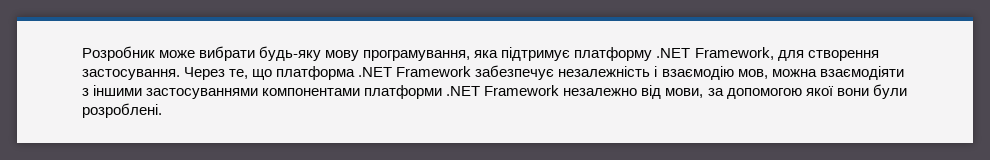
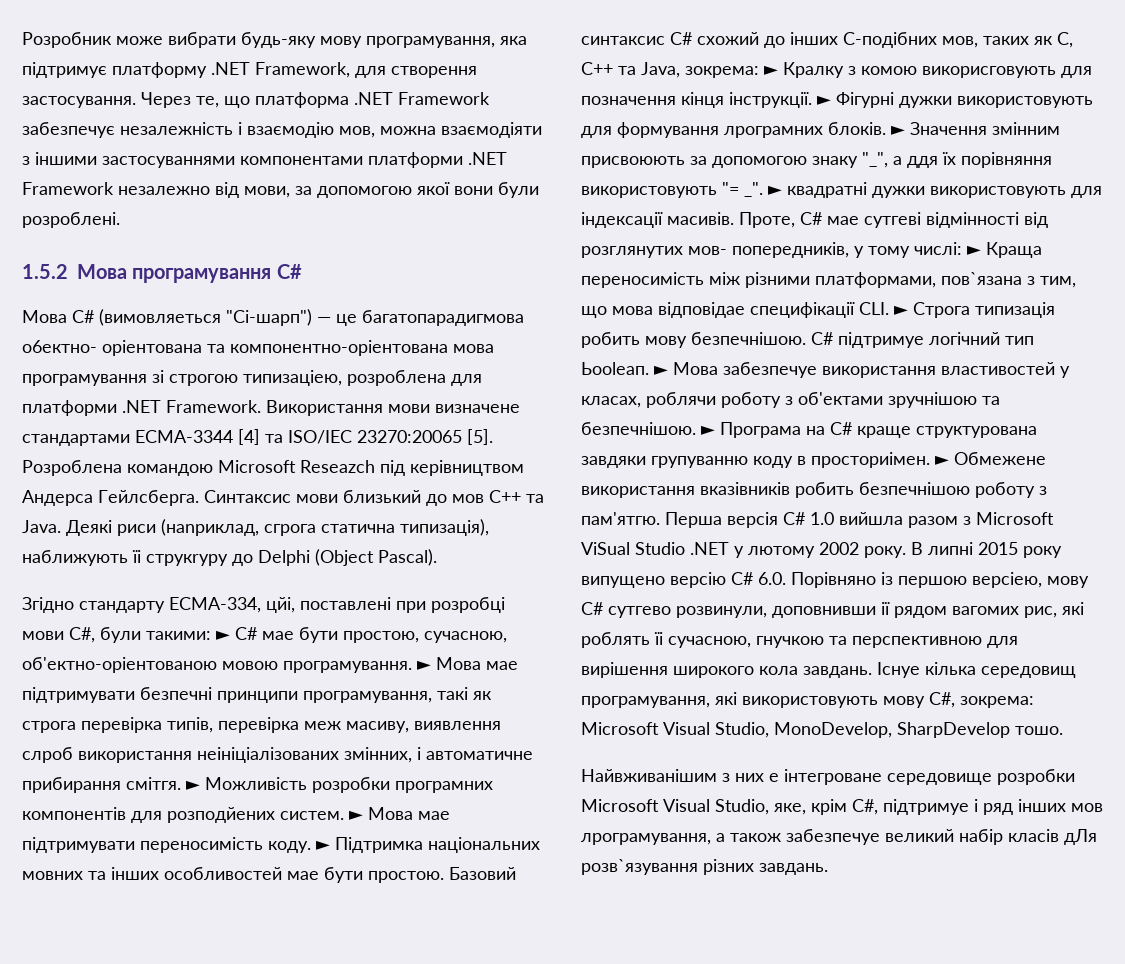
+ 1.5.2 Мова програмування С#
+ Мова С# (вимовляеться "Сі-шарп") — це багатопарадигмова о6ектнo- оріентована та компонентно-оріентована мова програмування зі строгою типизаціею, розроблена для платформи .NET Framework. Використання мови визначене стандартами ЕСМА-3344 [4] та ISO/ІЕС 23270:20065 [5]. Розроблена командою Microsoft Reseazch під керівництвом Андерса Гейлсберга. Синтаксис мови близький до мов С++ та Java. Деякі риси (нanриклад, сгрога статична типизація), наближують їі струкryру до Delphi (Object Pascal).
+ Згідно стандарту ЕСМА-334, цйі, поставлені при розробці мови С#, були такими: ► С# мае бути простою, сучасною, об'ектно-оріентованою мовою програмування. ► Мова мае підтримувати безпечні принципи програмування, такі як строга перевірка типів, перевірка меж масиву, виявлення слроб використання неініціалізованих змінних, і автоматичне прибирання смітгя. ► Можливість розробки програмних компонентів для розподйених систем. ► Мова мае підтримувати переносимість коду. ► Підтримка національних мовних та інших особливостей мае бути простою. Базовий синтаксис С# схожий до інших С-подібних мов, таких як С, С++ та Java, зокрема: ► Кралку з комою викорисговують для позначення кінця інструкції. ► Фігурні дужки використовують для формування лрограмних блоків. ► Значення змінним присвоюють за допомогою знаку "_", а ддя їх порівняння використовують "= _". ► квадратні дужки використовують для індексації масивів. Проте, С# мае сутгеві відмінності від розглянутих мов- попередників, у тому числі: ► Краща переносимість між різними платформами, пов`язана з тим, що мова відповідае специфікації CLI. ► Строга типизація робить мову безпечнішою. С# підтримуе логічний тип Ьооlеап. ► Мова забезпечуе використання властивостей у класах, роблячи роботу з об'ектами зручнішою та безпечнішою. ► Програма на С# краще структурована завдяки групуванню коду в просториімен. ► Обмежене використання вказівників робить безпечнішою роботу з пам'ятгю. Перша версія С# 1.0 вийшла разом з Microsoft ViSual Studio .NET y лютому 2002 року. В липні 2015 року випущено версію С# 6.0. Порівняно із першою версіею, мову С# сутгево розвинули, доповнивши ії рядом вагомих рис, які роблять їі сучасною, гнучкою та перспективною для вирішення широкого кола завдань. Існуе кілька середовищ програмування, які використовують мову С#, зокрема: Microsoft Visual Studio, MonoDevelop, SharpDevelop тошо.
+ Найвживанішим з них е інтегроване середовище розробки Microsoft Visual Studio, яке, крім С#, підтримуе і ряд інших мов лрограмування, а також забезпечуе великий набір класів дЛя розв`язування різних завдань.

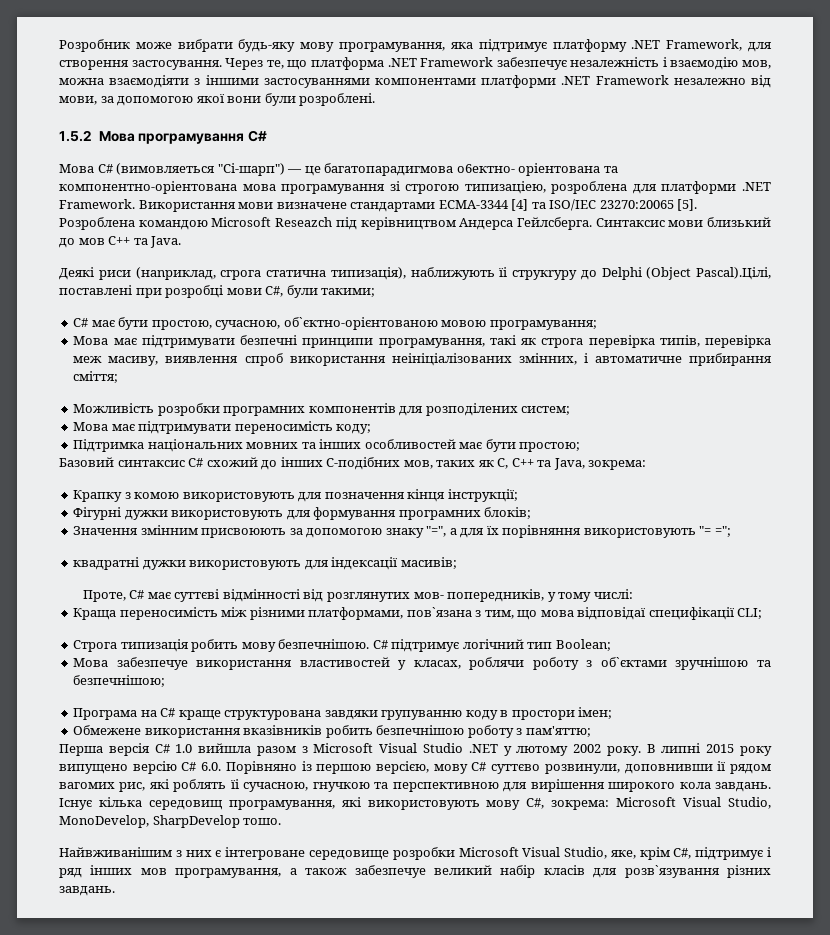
- Синтаксис мови близький до мов С++ та Java. Деякі риси (нanриклад, сгрога статична типизація), наближують їі струкryру до Delphi (Object Pascal).
- Згідно стандарту ЕСМА-334, цйі, поставлені при розробці мови С#, були такими: ► С# мае бути простою, сучасною, об'ектно-оріентованою мовою програмування. ► Мова мае підтримувати безпечні принципи програмування, такі як строга перевірка типів, перевірка меж масиву, виявлення слроб використання неініціалізованих змінних, і автоматичне прибирання смітгя. ► Можливість розробки програмних компонентів для розподйених систем. ► Мова мае підтримувати переносимість коду. ► Підтримка національних мовних та інших особливостей мае бути простою. Базовий синтаксис С# схожий до інших С-подібних мов, таких як С, С++ та Java, зокрема: ► Кралку з комою викорисговують для позначення кінця інструкції. ► Фігурні дужки використовують для формування лрограмних блоків. ► Значення змінним присвоюють за допомогою знаку "_", а ддя їх порівняння використовують "= _". ► квадратні дужки використовують для індексації масивів. Проте, С# мае сутгеві відмінності від розглянутих мов- попередників, у тому числі: ► Краща переносимість між різними платформами, пов`язана з тим, що мова відповідае специфікації CLI. ► Строга типизація робить мову безпечнішою.
+ Синтаксис мови близький до мов С++ та Java.
+ Деякі риси (нanриклад, сгрога статична типизація), наближують їі струкryру до Delphi (Object Pascal).Цілі, поставлені при розробці мови С#, були такими;
+ С# має бути простою, сучасною, об`єктно-орієнтованою мовою програмування;
+ Мова має підтримувати безпечні принципи програмування, такі як строга перевірка типів, перевірка меж масиву, виявлення спроб використання неініціалізованих змінних, і автоматичне прибирання сміття;
+ Можливість розробки програмних компонентів для розподілених систем;
+ Мова має підтримувати переносимість коду;
+ Підтримка національних мовних та інших особливостей має бути простою;
+ Базовий синтаксис С# схожий до інших С-подібних мов, таких як С, С++ та Java, зокрема:
+ Крапку з комою використовують для позначення кінця інструкції;
+ Фігурні дужки використовують для формування програмних блоків;
+ Значення змінним присвоюють за допомогою знаку "=", а для їх порівняння використовують "= =";
+ квадратні дужки використовують для індексації масивів;
+ Проте, С# має суттєві відмінності від розглянутих мов- попередників, у тому числі:
+ Краща переносимість між різними платформами, пов`язана з тим, що мова відповідаї специфікації CLI;
+ Строга типизація робить мову безпечнішою.
- С# підтримуе логічний тип Ьооlеап. ► Мова забезпечуе використання властивостей у класах, роблячи роботу з об'ектами зручнішою та безпечнішою. ► Програма на С# краще структурована завдяки групуванню коду в просториімен. ► Обмежене використання вказівників робить безпечнішою роботу з пам'ятгю. Перша версія С# 1.0 вийшла разом з Microsoft ViSual Studio .NET y лютому 2002 року.
+ С# підтримує логічний тип Boolean;
+ Мова забезпечуе використання властивостей у класах, роблячи роботу з об`єктами зручнішою та безпечнішою;
+ Програма на С# краще структурована завдяки групуванню коду в простори імен;
+ Обмежене використання вказівників робить безпечнішою роботу з пам'яттю;
+ Перша версія С# 1.0 вийшла разом з Microsoft Visual Studio .NET y лютому 2002 року.
- В липні 2015 року випущено версію С# 6.0. Порівняно із першою версіею, мову С# сутгево розвинули, доповнивши ії рядом вагомих рис, які роблять їі сучасною, гнучкою та перспективною для вирішення широкого кола завдань.
+ В липні 2015 року випущено версію С# 6.0. Порівняно із першою версією, мову С# суттєво розвинули, доповнивши ії рядом вагомих рис, які роблять їі сучасною, гнучкою та перспективною для вирішення широкого кола завдань.
- Існуе кілька середовищ програмування, які використовують мову С#, зокрема: Microsoft Visual Studio, MonoDevelop, SharpDevelop тошо.
+ Існує кілька середовищ програмування, які використовують мову С#, зокрема: Microsoft Visual Studio, MonoDevelop, SharpDevelop тошо.
- Найвживанішим з них е інтегроване середовище розробки Microsoft Visual Studio, яке, крім С#, підтримуе і ряд інших мов лрограмування, а також забезпечуе великий набір класів дЛя розв`язування різних завдань.
+ Найвживанішим з них є інтегроване середовище розробки Microsoft Visual Studio, яке, крім С#, підтримує і ряд інших мов програмування, а також забезпечуе великий набір класів для розв`язування різних завдань.

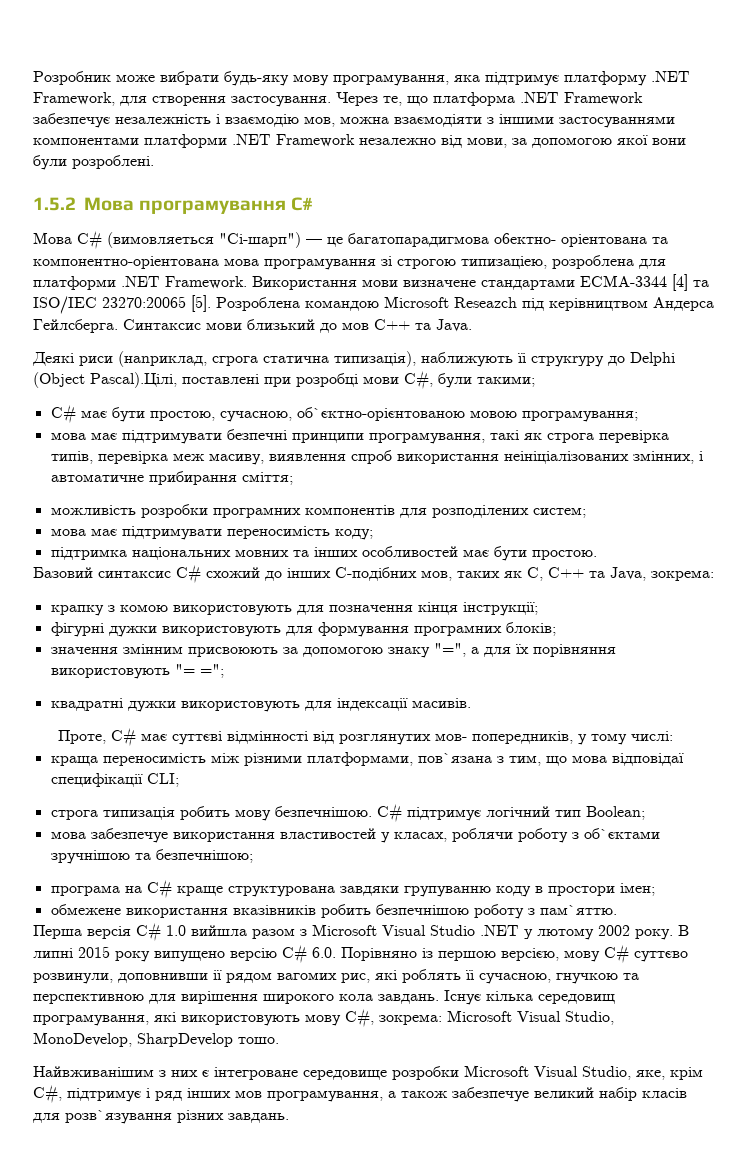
- Мова має підтримувати безпечні принципи програмування, такі як строга перевірка типів, перевірка меж масиву, виявлення спроб використання неініціалізованих змінних, і автоматичне прибирання сміття;
+ мова має підтримувати безпечні принципи програмування, такі як строга перевірка типів, перевірка меж масиву, виявлення спроб використання неініціалізованих змінних, і автоматичне прибирання сміття;
- Можливість розробки програмних компонентів для розподілених систем;
+ можливість розробки програмних компонентів для розподілених систем;
- Мова має підтримувати переносимість коду;
+ мова має підтримувати переносимість коду;
- Підтримка національних мовних та інших особливостей має бути простою;
+ підтримка національних мовних та інших особливостей має бути простою.
- Крапку з комою використовують для позначення кінця інструкції;
+ крапку з комою використовують для позначення кінця інструкції;
- Фігурні дужки використовують для формування програмних блоків;
+ фігурні дужки використовують для формування програмних блоків;
- Значення змінним присвоюють за допомогою знаку "=", а для їх порівняння використовують "= =";
+ значення змінним присвоюють за допомогою знаку "=", а для їх порівняння використовують "= =";
- квадратні дужки використовують для індексації масивів;
+ квадратні дужки використовують для індексації масивів.
- Краща переносимість між різними платформами, пов`язана з тим, що мова відповідаї специфікації CLI;
+ краща переносимість між різними платформами, пов`язана з тим, що мова відповідаї специфікації CLI;
- Строга типизація робить мову безпечнішою.
+ строга типизація робить мову безпечнішою.
- Мова забезпечуе використання властивостей у класах, роблячи роботу з об`єктами зручнішою та безпечнішою;
+ мова забезпечуе використання властивостей у класах, роблячи роботу з об`єктами зручнішою та безпечнішою;
- Програма на С# краще структурована завдяки групуванню коду в простори імен;
+ програма на С# краще структурована завдяки групуванню коду в простори імен;
- Обмежене використання вказівників робить безпечнішою роботу з пам'яттю;
+ обмежене використання вказівників робить безпечнішою роботу з пам`яттю.

